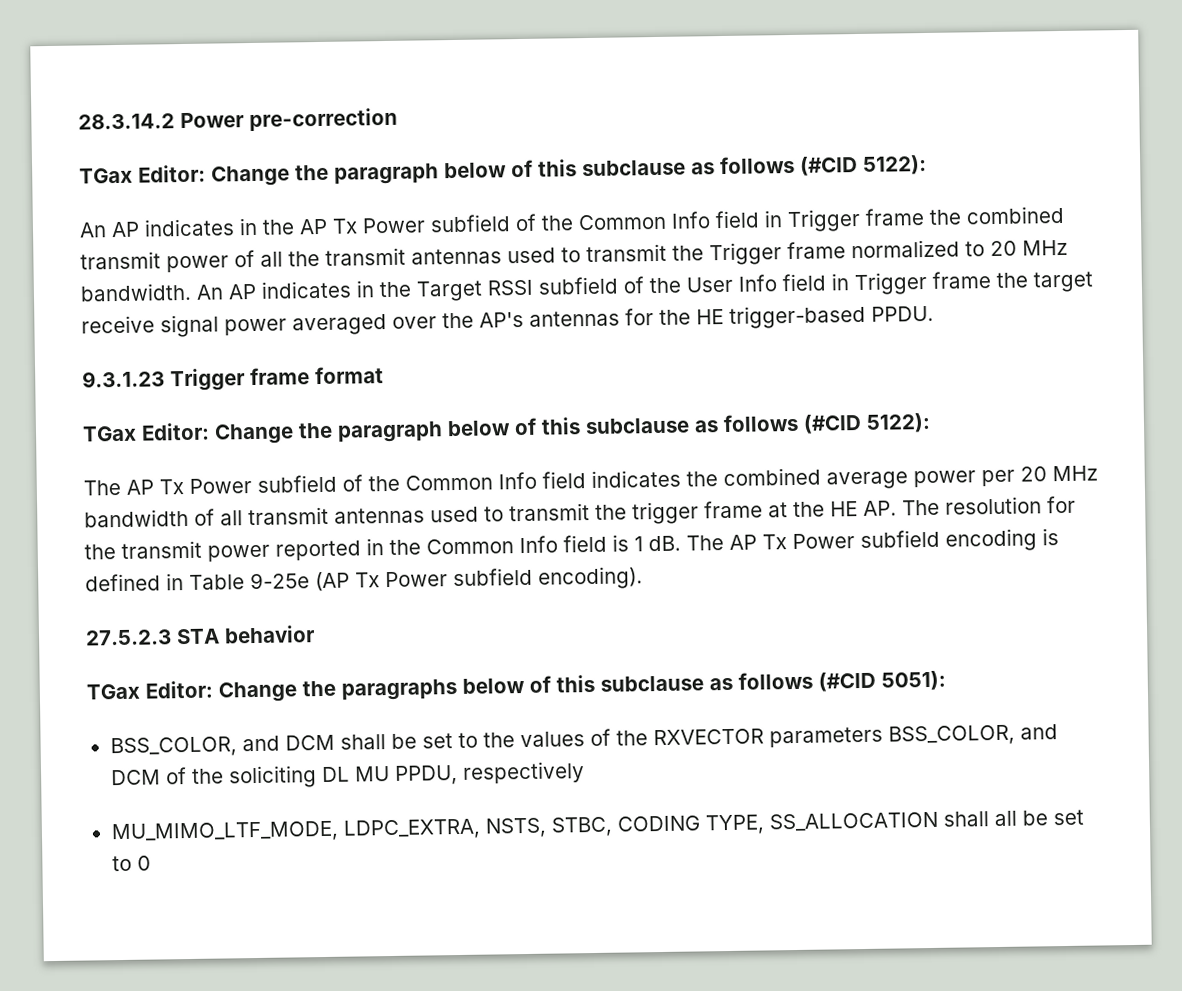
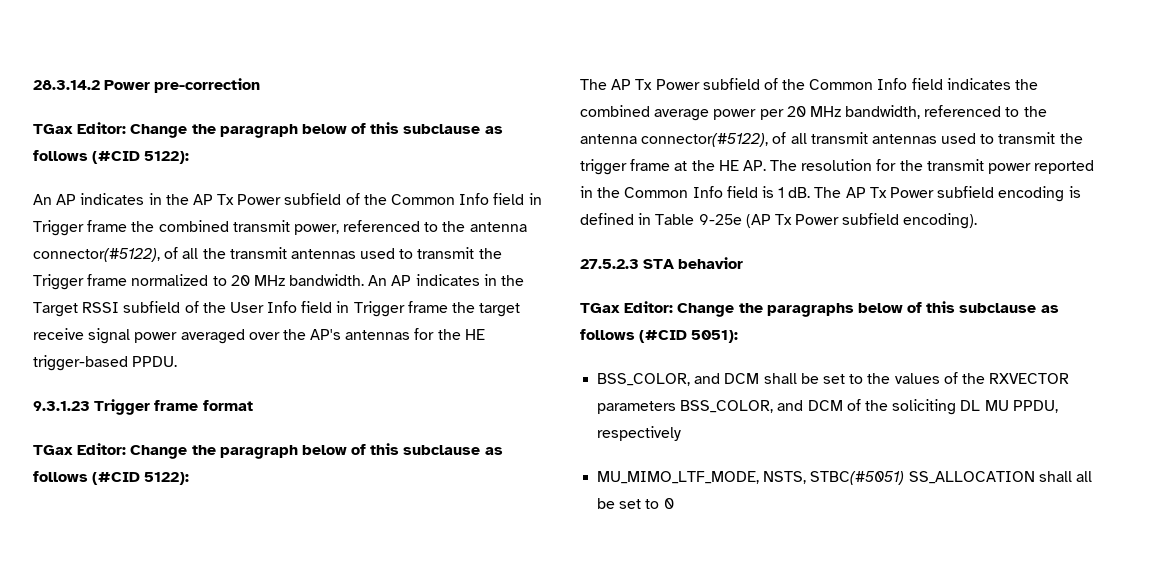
- An AP indicates in the AP Tx Power subfield of the Common Info field in Trigger frame the combined transmit power of all the transmit antennas used to transmit the Trigger frame normalized to 20 MHz bandwidth.
+ An AP indicates in the AP Tx Power subfield of the Common Info field in Trigger frame the combined transmit power, referenced to the antenna connector(#5122), of all the transmit antennas used to transmit the Trigger frame normalized to 20 MHz bandwidth.
- The AP Tx Power subfield of the Common Info field indicates the combined average power per 20 MHz bandwidth of all transmit antennas used to transmit the trigger frame at the HE AP. The resolution for the transmit power reported in the Common Info field is 1 dB.
+ The AP Tx Power subfield of the Common Info field indicates the combined average power per 20 MHz bandwidth, referenced to the antenna connector(#5122), of all transmit antennas used to transmit the trigger frame at the HE AP. The resolution for the transmit power reported in the Common Info field is 1 dB.
- MU_MIMO_LTF_MODE, LDPC_EXTRA, NSTS, STBC, CODING TYPE, SS_ALLOCATION shall all be set to 0
+ MU_MIMO_LTF_MODE, NSTS, STBC(#5051) SS_ALLOCATION shall all be set to 0

